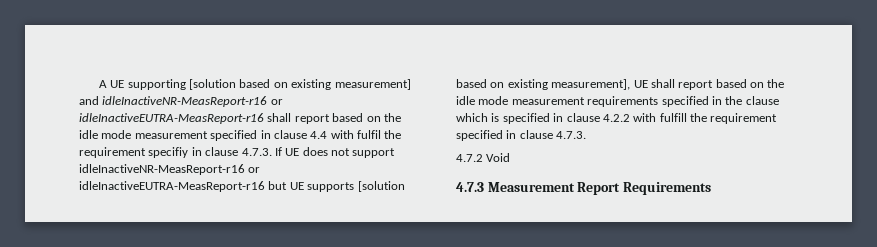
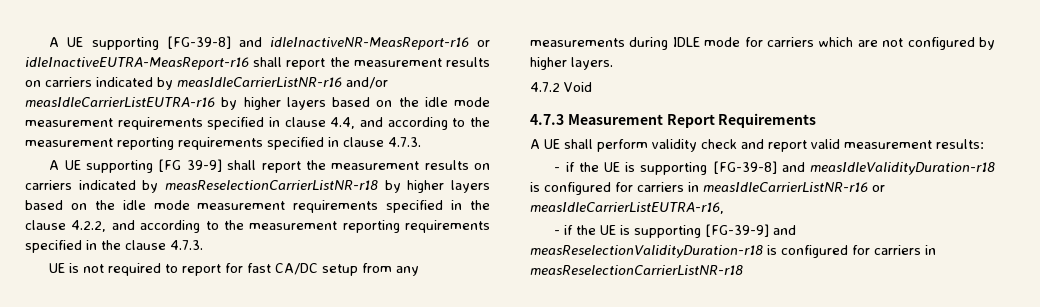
- A UE supporting [solution based on existing measurement] and idleInactiveNR-MeasReport-r16 or idleInactiveEUTRA-MeasReport-r16 shall report based on the idle mode measurement specified in clause 4.4 with fulfil the requirement specifiy in clause 4.7.3. If UE does not support idleInactiveNR-MeasReport-r16 or idleInactiveEUTRA-MeasReport-r16 but UE supports [solution based on existing measurement], UE shall report based on the idle mode measurement requirements specified in the clause which is specified in clause 4.2.2 with fulfill the requirement specified in clause 4.7.3.
+ A UE supporting [FG-39-8] and idleInactiveNR-MeasReport-r16 or idleInactiveEUTRA-MeasReport-r16 shall report the measurement results on carriers indicated by measIdleCarrierListNR-r16 and/or measIdleCarrierListEUTRA-r16 by higher layers based on the idle mode measurement requirements specified in clause 4.4, and according to the measurement reporting requirements specified in clause 4.7.3.
+ A UE supporting [FG 39-9] shall report the measurement results on carriers indicated by measReselectionCarrierListNR-r18 by higher layers based on the idle mode measurement requirements specified in the clause 4.2.2, and according to the measurement reporting requirements specified in the clause 4.7.3.
+ UE is not required to report for fast CA/DC setup from any measurements during IDLE mode for carriers which are not configured by higher layers.
+ A UE shall perform validity check and report valid measurement results:
+ - if the UE is supporting [FG-39-8] and measIdleValidityDuration-r18 is configured for carriers in measIdleCarrierListNR-r16 or measIdleCarrierListEUTRA-r16,
+ - if the UE is supporting [FG-39-9] and measReselectionValidityDuration-r18 is configured for carriers in measReselectionCarrierListNR-r18

